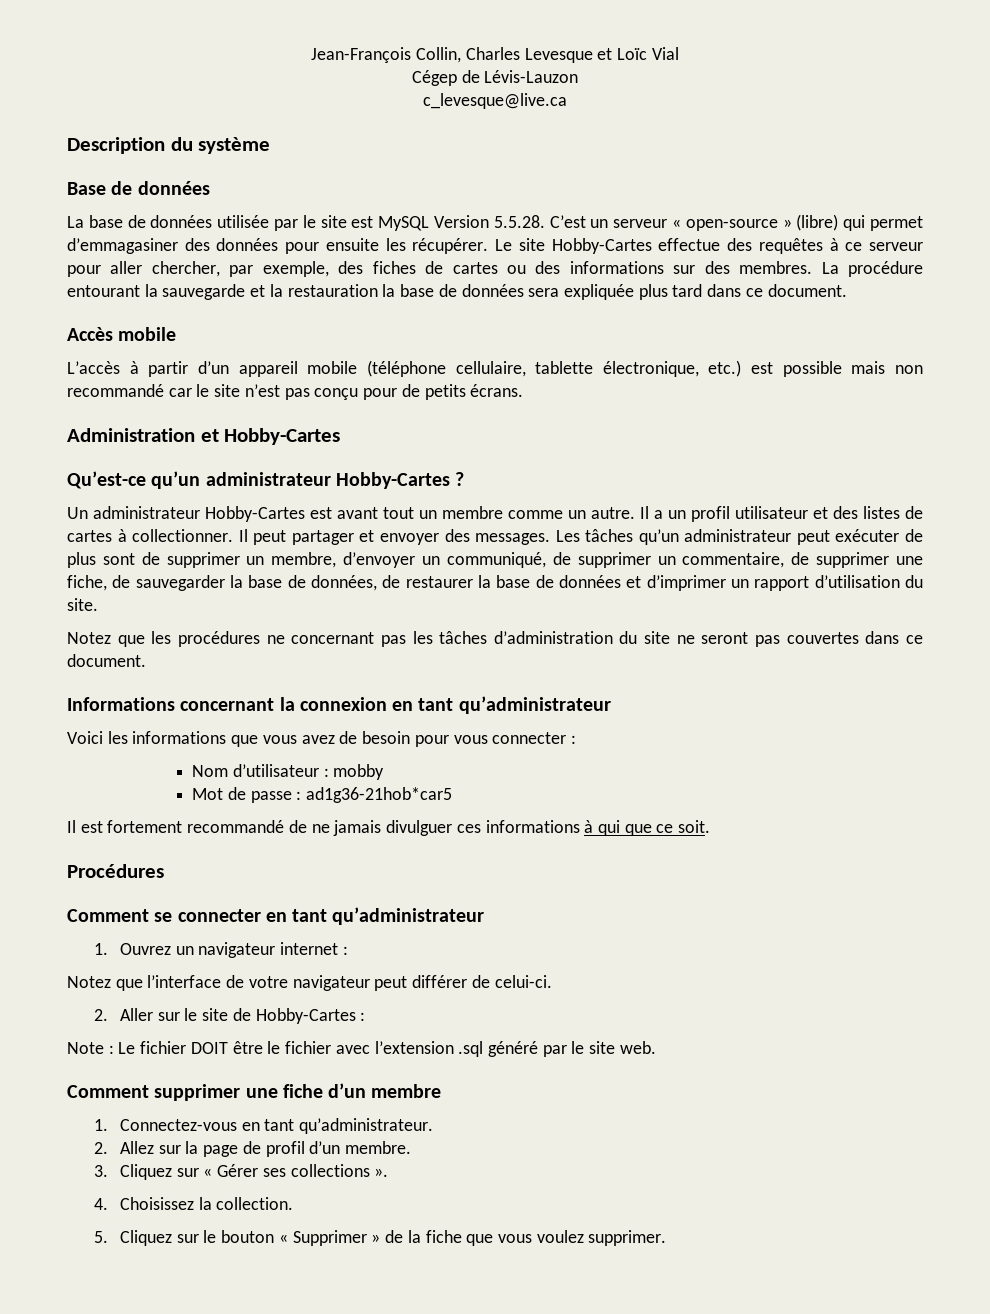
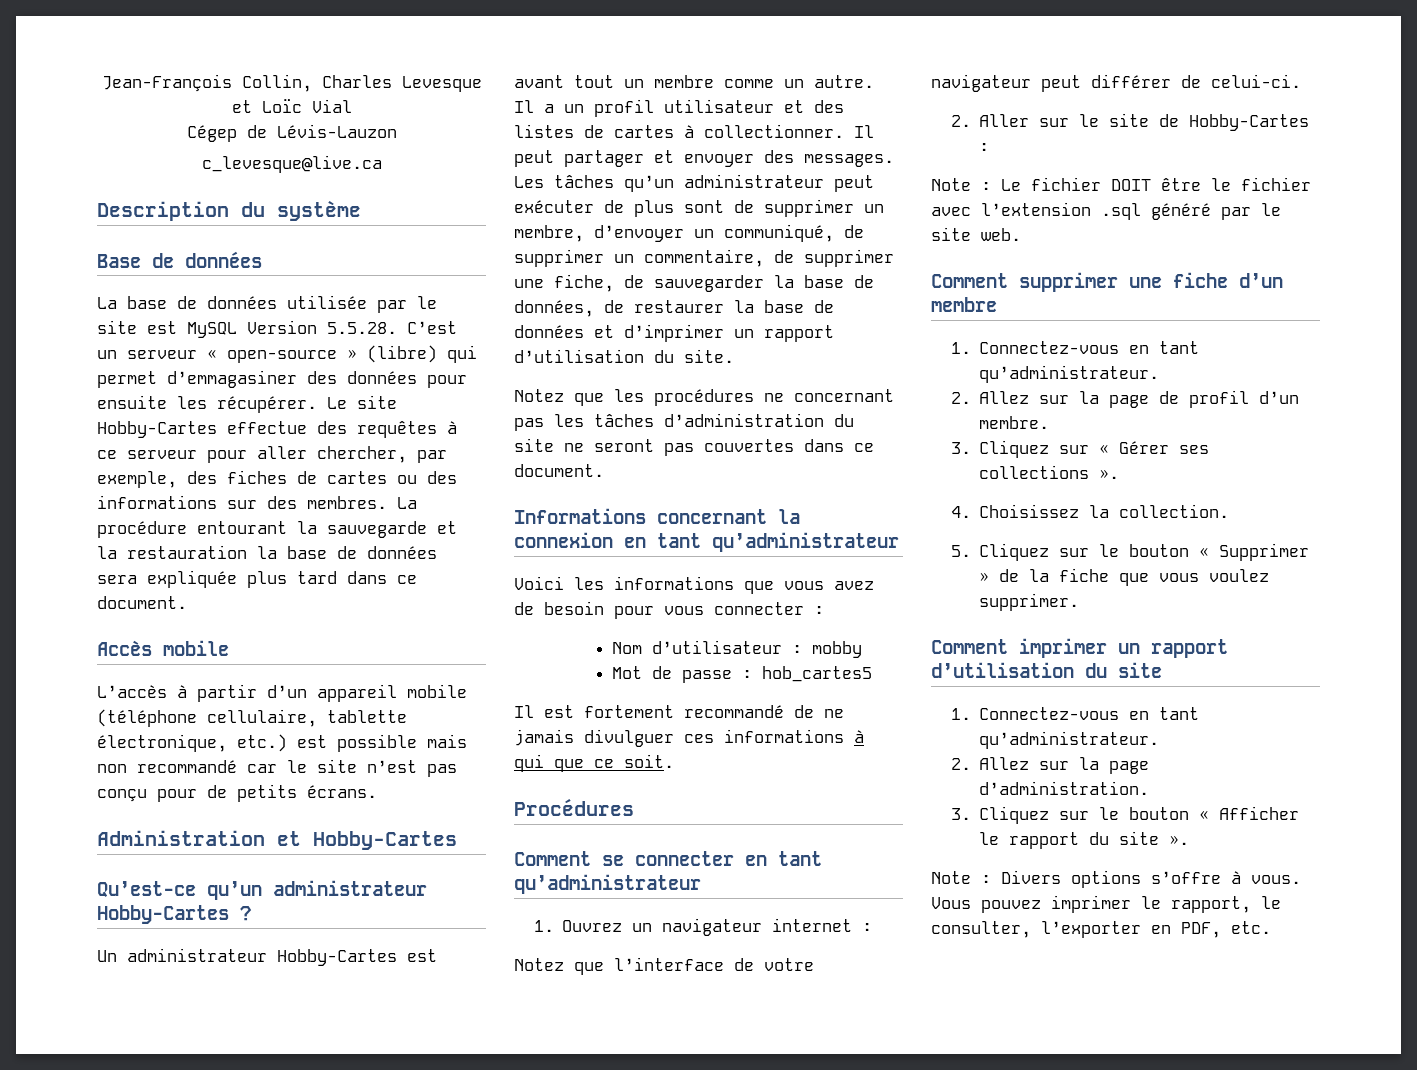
- Mot de passe : ad1g36-21hob*car5
+ Mot de passe : hob_cartes5
+ Comment imprimer un rapport d’utilisation du site
+ 1. Connectez-vous en tant qu’administrateur.
+ 2. Allez sur la page d’administration.
+ 3. Cliquez sur le bouton « Afficher le rapport du site ».
+ Note : Divers options s’offre à vous. Vous pouvez imprimer le rapport, le consulter, l’exporter en PDF, etc.

